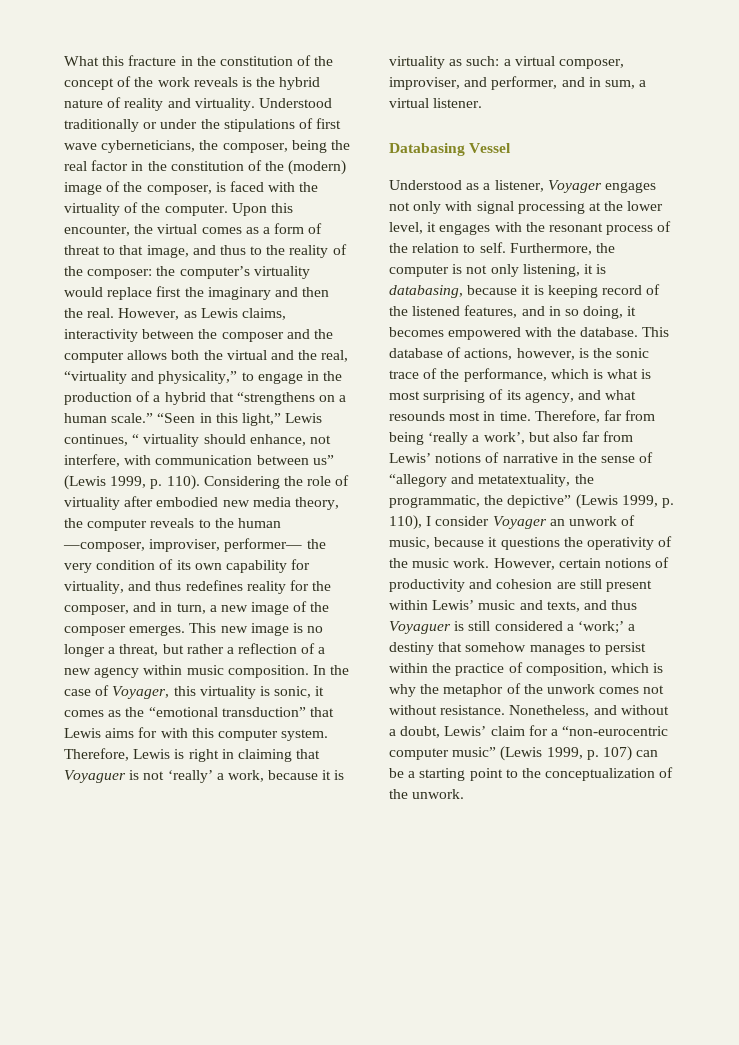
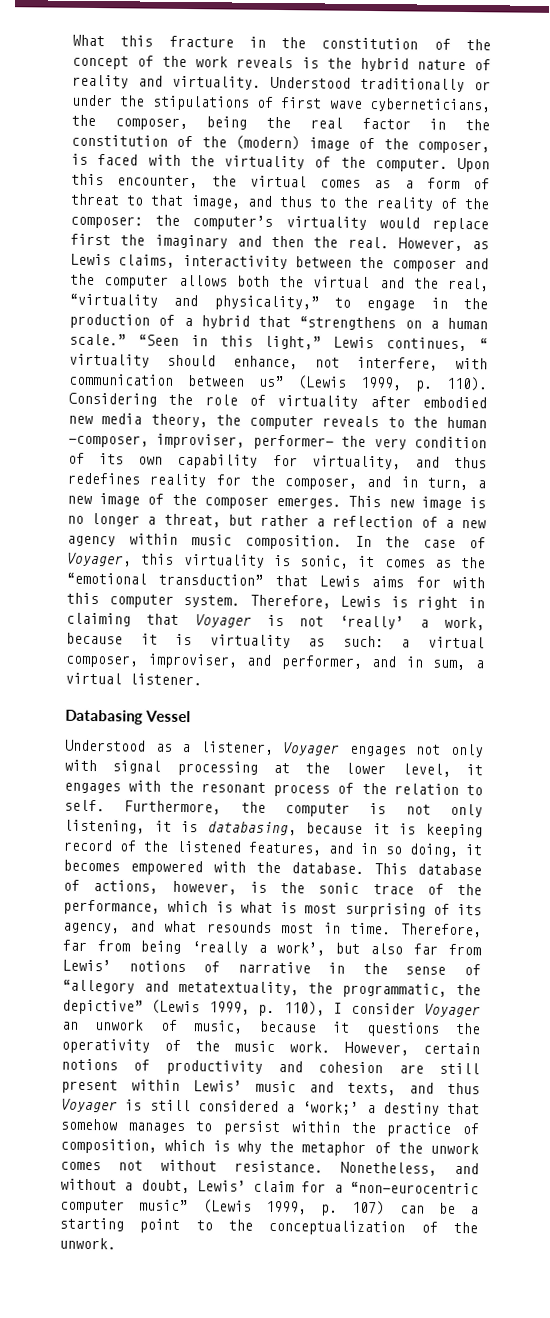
- Therefore, Lewis is right in claiming that Voyaguer is not ‘really’ a work, because it is virtuality as such: a virtual composer, improviser, and performer, and in sum, a virtual listener.
+ Therefore, Lewis is right in claiming that Voyager is not ‘really’ a work, because it is virtuality as such: a virtual composer, improviser, and performer, and in sum, a virtual listener.
- However, certain notions of productivity and cohesion are still present within Lewis’ music and texts, and thus Voyaguer is still considered a ‘work;’ a destiny that somehow manages to persist within the practice of composition, which is why the metaphor of the unwork comes not without resistance.
+ However, certain notions of productivity and cohesion are still present within Lewis’ music and texts, and thus Voyager is still considered a ‘work;’ a destiny that somehow manages to persist within the practice of composition, which is why the metaphor of the unwork comes not without resistance.

